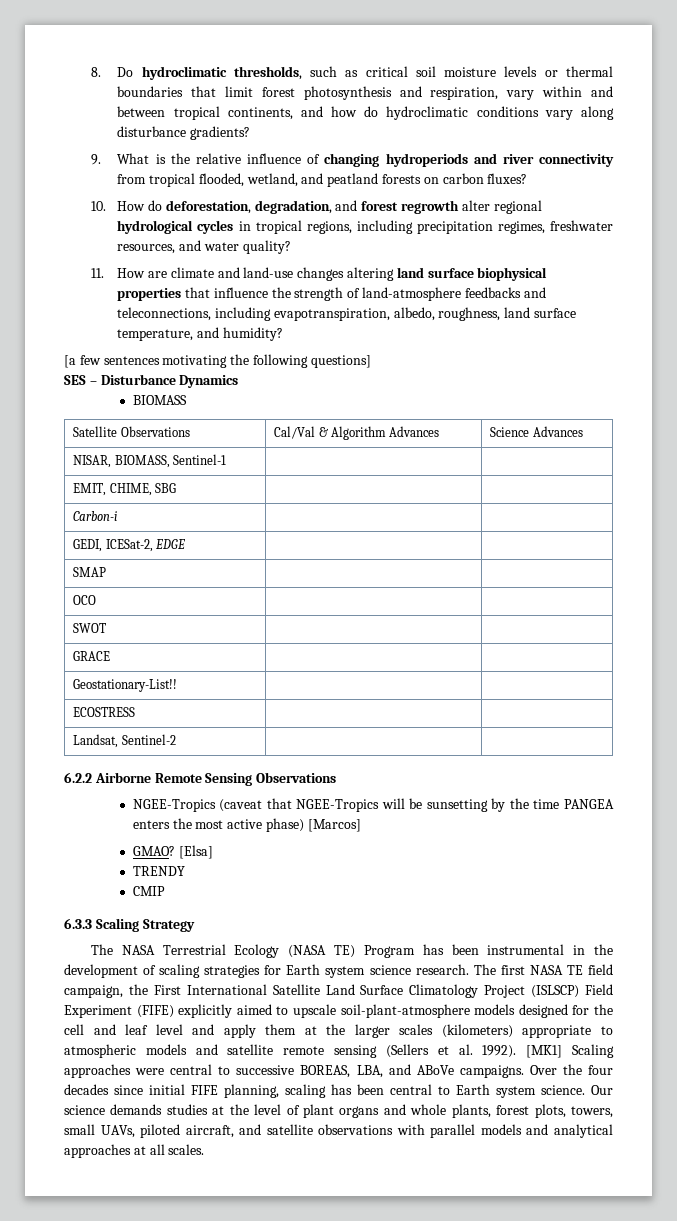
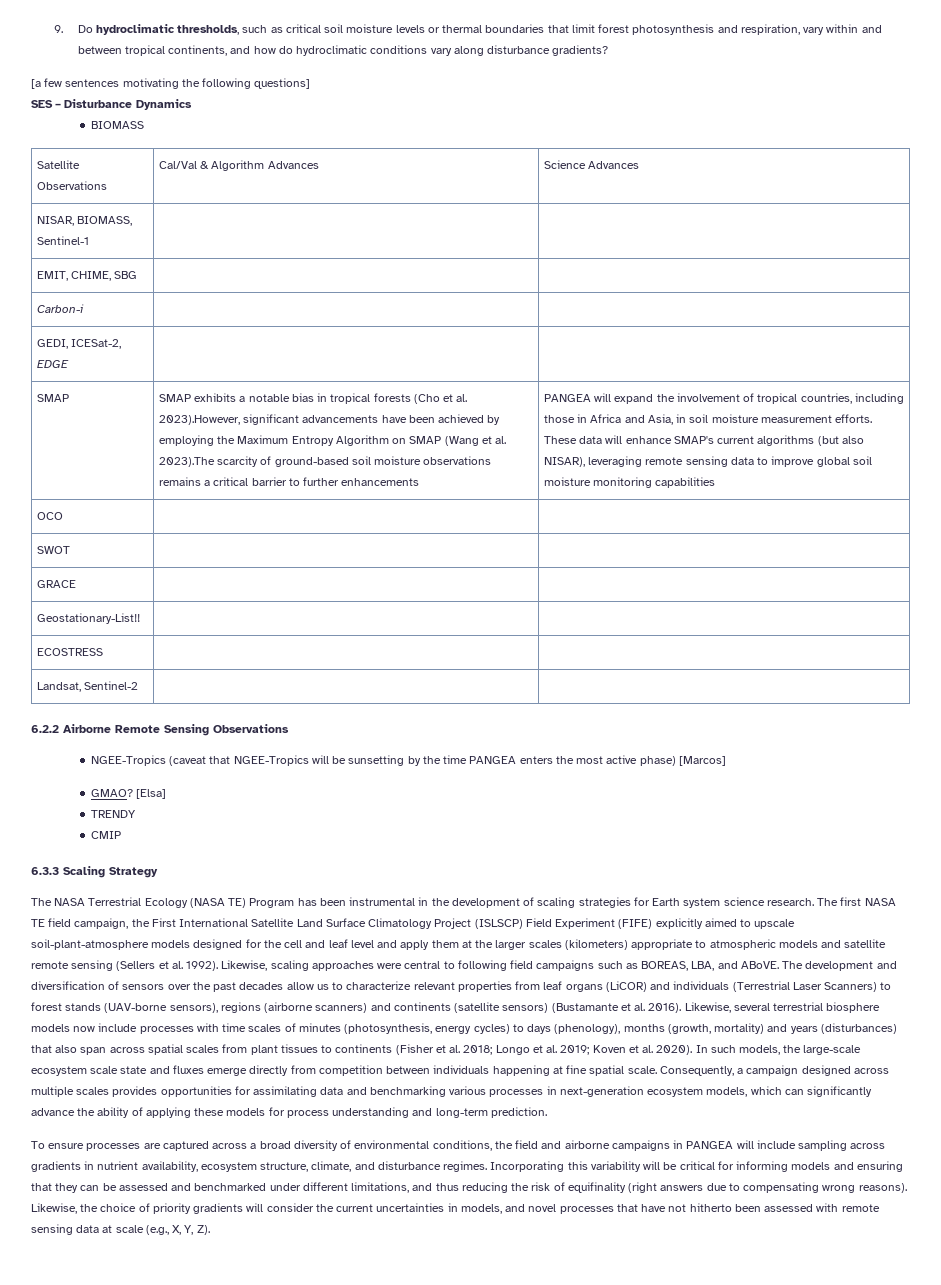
- 8. Do hydroclimatic thresholds, such as critical soil moisture levels or thermal boundaries that limit forest photosynthesis and respiration, vary within and between tropical continents, and how do hydroclimatic conditions vary along disturbance gradients?
+ 9. Do hydroclimatic thresholds, such as critical soil moisture levels or thermal boundaries that limit forest photosynthesis and respiration, vary within and between tropical continents, and how do hydroclimatic conditions vary along disturbance gradients?
- 9. What is the relative influence of changing hydroperiods and river connectivity from tropical flooded, wetland, and peatland forests on carbon fluxes?
- 10. How do deforestation, degradation, and forest regrowth alter regional hydrological cycles in tropical regions, including precipitation regimes, freshwater resources, and water quality?
- 11. How are climate and land-use changes altering land surface biophysical properties that influence the strength of land-atmosphere feedbacks and teleconnections, including evapotranspiration, albedo, roughness, land surface temperature, and humidity?
+ SMAP exhibits a notable bias in tropical forests (Cho et al. 2023).However, significant advancements have been achieved by employing the Maximum Entropy Algorithm on SMAP (Wang et al. 2023).The scarcity of ground-based soil moisture observations remains a critical barrier to further enhancements | PANGEA will expand the involvement of tropical countries, including those in Africa and Asia, in soil moisture measurement efforts. These data will enhance SMAP's current algorithms (but also NISAR), leveraging remote sensing data to improve global soil moisture monitoring capabilities
- [MK1] Scaling approaches were central to successive BOREAS, LBA, and ABoVe campaigns. Over the four decades since initial FIFE planning, scaling has been central to Earth system science. Our science demands studies at the level of plant organs and whole plants, forest plots, towers, small UAVs, piloted aircraft, and satellite observations with parallel models and analytical approaches at all scales.
+ Likewise, scaling approaches were central to following field campaigns such as BOREAS, LBA, and ABoVE. The development and diversification of sensors over the past decades allow us to characterize relevant properties from leaf organs (LiCOR) and individuals (Terrestrial Laser Scanners) to forest stands (UAV-borne sensors), regions (airborne scanners) and continents (satellite sensors) (Bustamante et al. 2016). Likewise, several terrestrial biosphere models now include processes with time scales of minutes (photosynthesis, energy cycles) to days (phenology), months (growth, mortality) and years (disturbances) that also span across spatial scales from plant tissues to continents (Fisher et al. 2018; Longo et al. 2019; Koven et al. 2020). In such models, the large-scale ecosystem scale state and fluxes emerge directly from competition between individuals happening at fine spatial scale. Consequently, a campaign designed across multiple scales provides opportunities for assimilating data and benchmarking various processes in next-generation ecosystem models, which can significantly advance the ability of applying these models for process understanding and long-term prediction.
+ To ensure processes are captured across a broad diversity of environmental conditions, the field and airborne campaigns in PANGEA will include sampling across gradients in nutrient availability, ecosystem structure, climate, and disturbance regimes. Incorporating this variability will be critical for informing models and ensuring that they can be assessed and benchmarked under different limitations, and thus reducing the risk of equifinality (right answers due to compensating wrong reasons). Likewise, the choice of priority gradients will consider the current uncertainties in models, and novel processes that have not hitherto been assessed with remote sensing data at scale (e.g., X, Y, Z).

